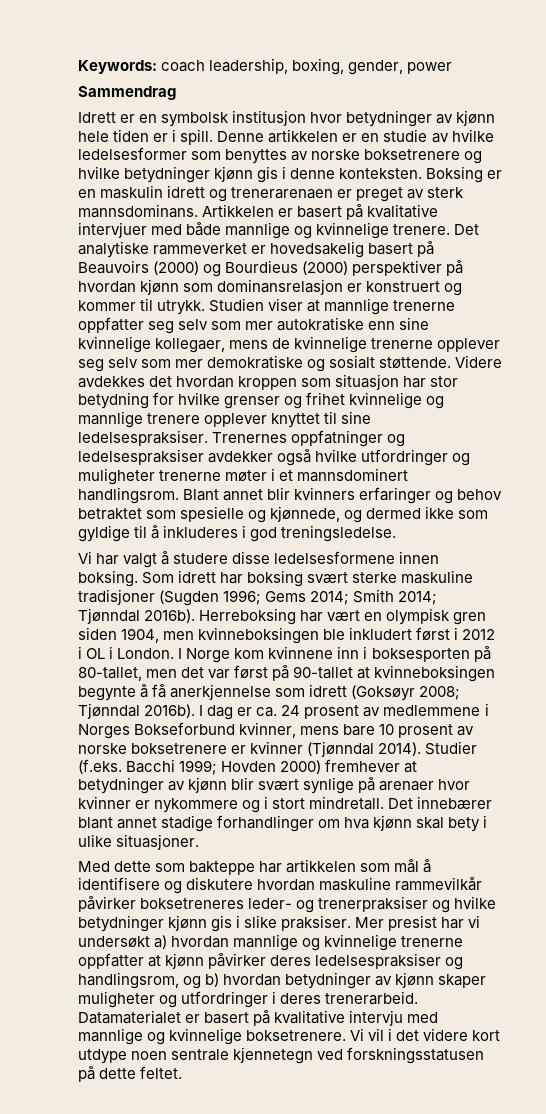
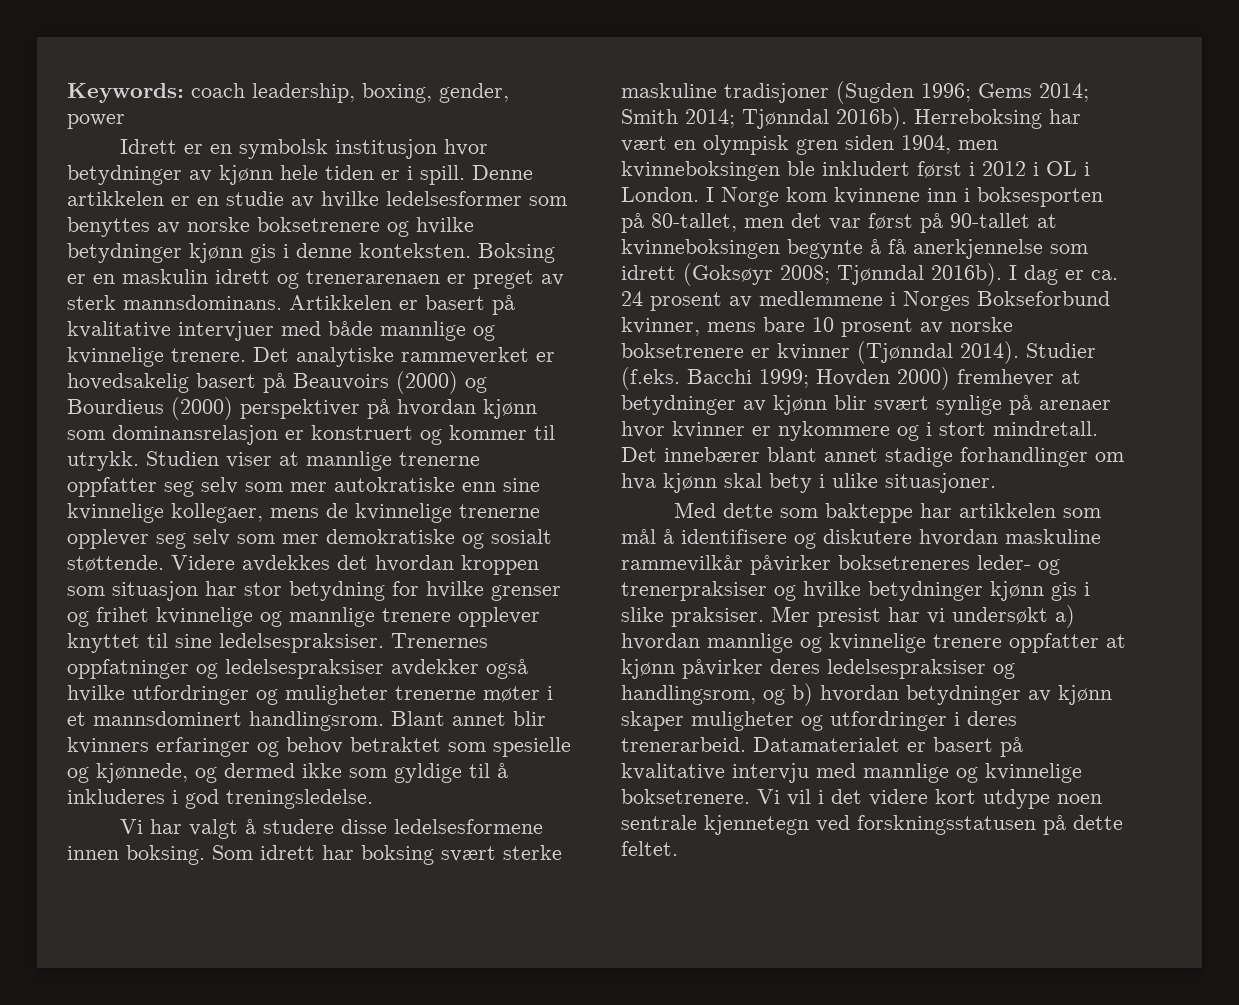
- Sammendrag
- Mer presist har vi undersøkt a) hvordan mannlige og kvinnelige trenerne oppfatter at kjønn påvirker deres ledelsespraksiser og handlingsrom, og b) hvordan betydninger av kjønn skaper muligheter og utfordringer i deres trenerarbeid.
+ Mer presist har vi undersøkt a) hvordan mannlige og kvinnelige trenere oppfatter at kjønn påvirker deres ledelsespraksiser og handlingsrom, og b) hvordan betydninger av kjønn skaper muligheter og utfordringer i deres trenerarbeid.

